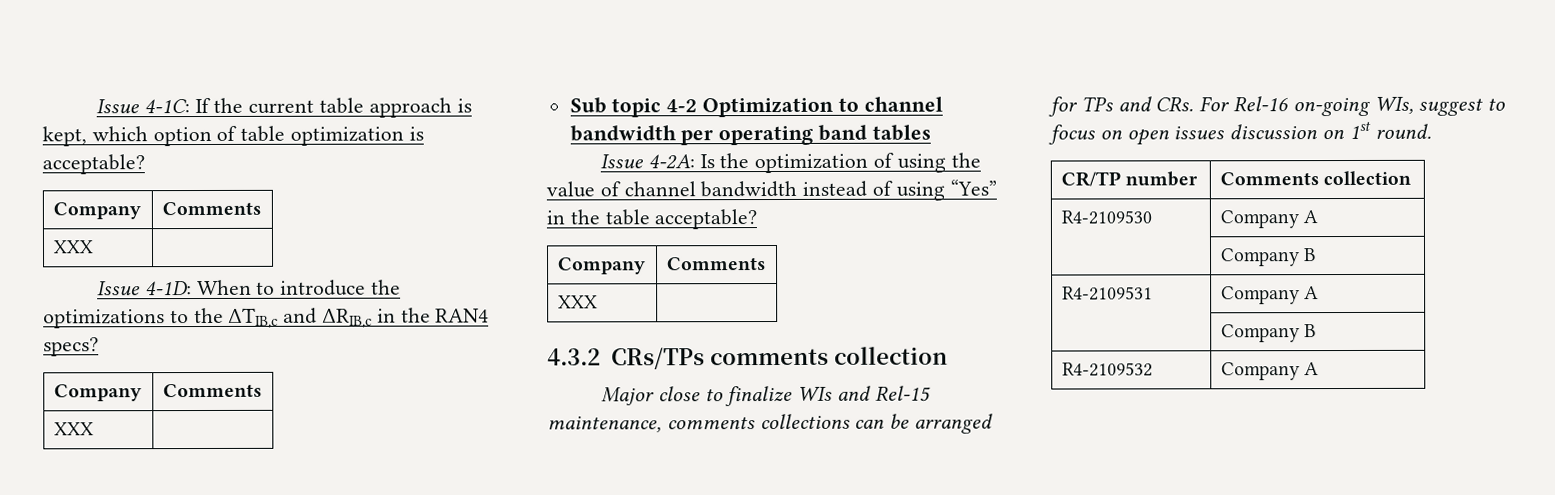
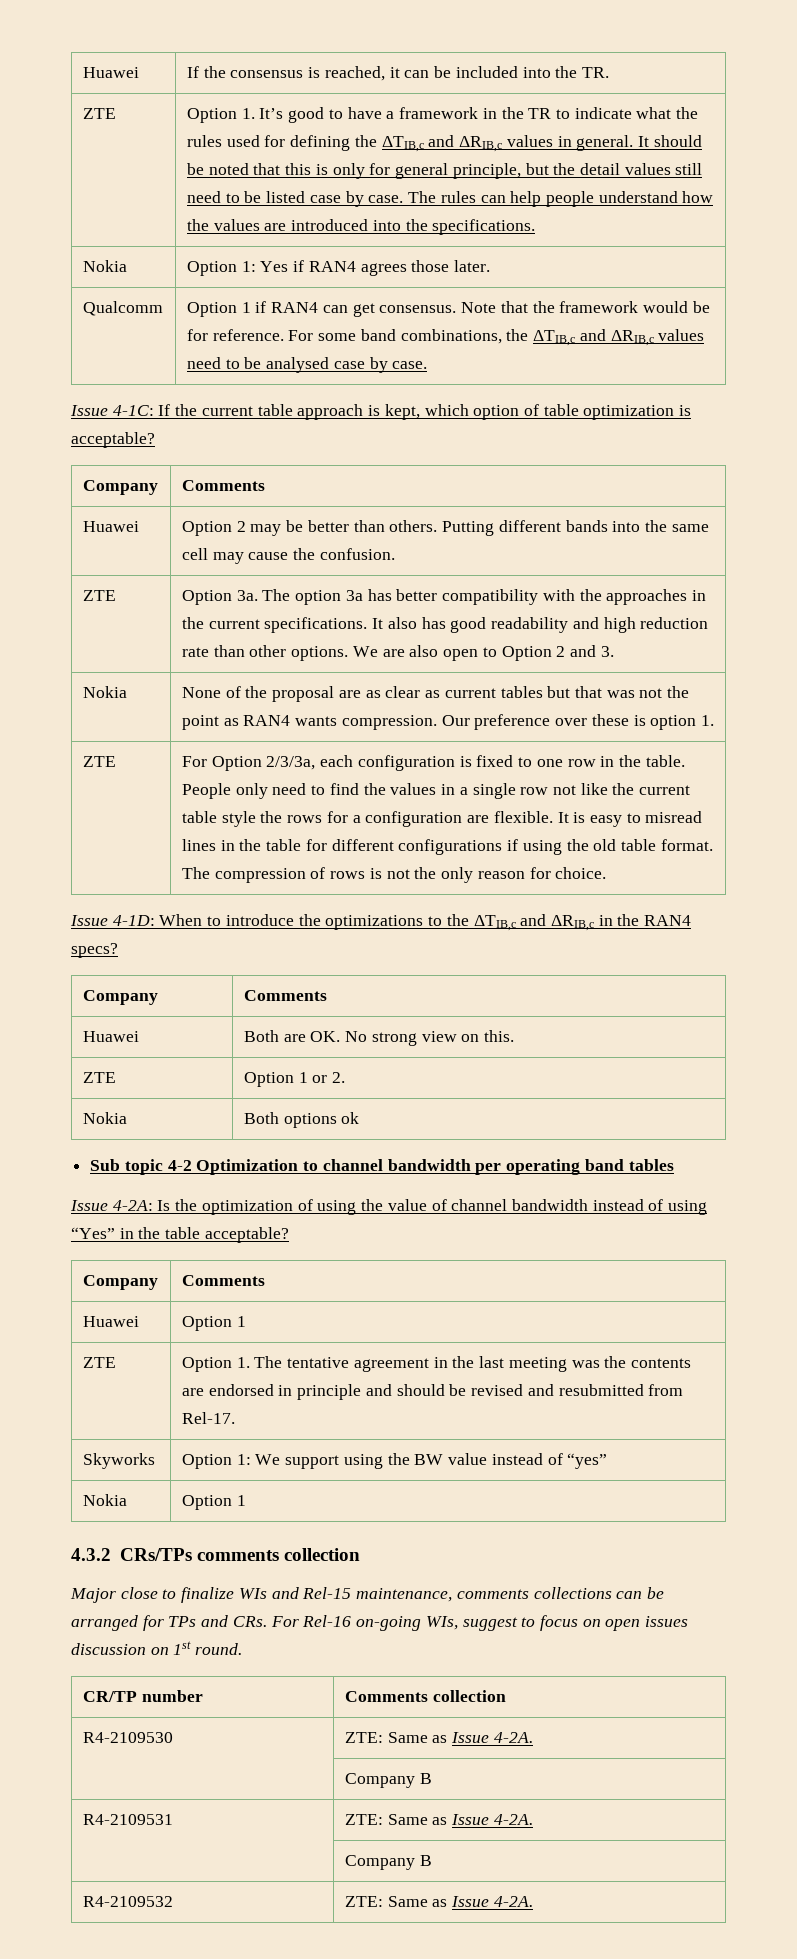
+ Huawei | If the consensus is reached, it can be included into the TR.
+ ZTE | Option 1. It’s good to have a framework in the TR to indicate what the rules used for defining the ΔTIB,c and ΔRIB,c values in general. It should be noted that this is only for general principle, but the detail values still need to be listed case by case. The rules can help people understand how the values are introduced into the specifications.
+ Nokia | Option 1: Yes if RAN4 agrees those later.
+ Qualcomm | Option 1 if RAN4 can get consensus. Note that the framework would be for reference. For some band combinations, the ΔTIB,c and ΔRIB,c values need to be analysed case by case.
  Issue 4-1C: If the current table approach is kept, which option of table optimization is acceptable?
  Company | Comments
- XXX |
+ Huawei | Option 2 may be better than others. Putting different bands into the same cell may cause the confusion.
+ ZTE | Option 3a. The option 3a has better compatibility with the approaches in the current specifications. It also has good readability and high reduction rate than other options. We are also open to Option 2 and 3.
+ Nokia | None of the proposal are as clear as current tables but that was not the point as RAN4 wants compression. Our preference over these is option 1.
+ ZTE | For Option 2/3/3a, each configuration is fixed to one row in the table. People only need to find the values in a single row not like the current table style the rows for a configuration are flexible. It is easy to misread lines in the table for different configurations if using the old table format. The compression of rows is not the only reason for choice.
  Issue 4-1D: When to introduce the optimizations to the ΔTIB,c and ΔRIB,c in the RAN4 specs?
  Company | Comments
- XXX |
+ Huawei | Both are OK. No strong view on this.
+ ZTE | Option 1 or 2.
+ Nokia | Both options ok
  Issue 4-2A: Is the optimization of using the value of channel bandwidth instead of using “Yes” in the table acceptable?
  Company | Comments
- XXX |
+ Huawei | Option 1
+ ZTE | Option 1. The tentative agreement in the last meeting was the contents are endorsed in principle and should be revised and resubmitted from Rel-17.
+ Skyworks | Option 1: We support using the BW value instead of “yes”
+ Nokia | Option 1
- R4-2109530 | Company A
+ R4-2109530 | ZTE: Same as Issue 4-2A.
  | Company B
- R4-2109531 | Company A
+ R4-2109531 | ZTE: Same as Issue 4-2A.
  | Company B
- R4-2109532 | Company A
+ R4-2109532 | ZTE: Same as Issue 4-2A.

